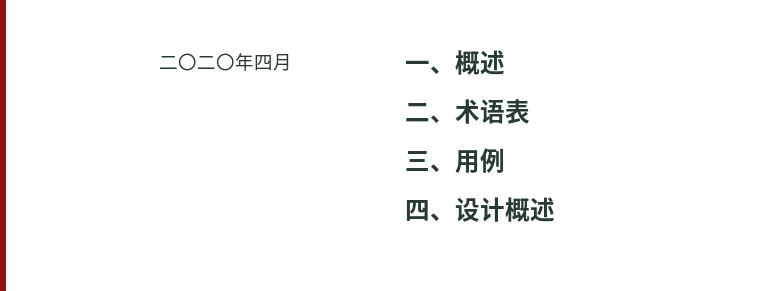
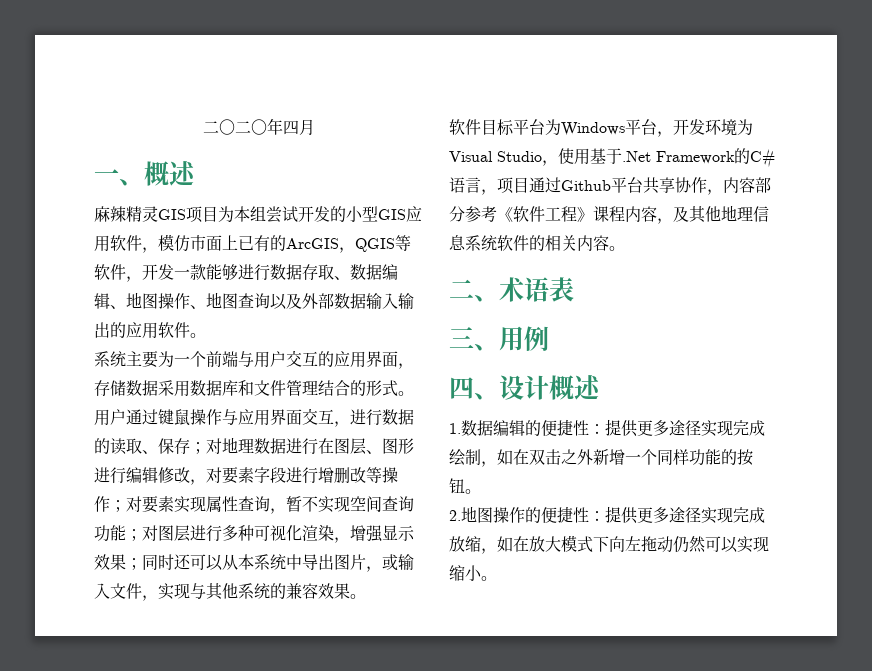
+ 麻辣精灵GIS项目为本组尝试开发的小型GIS应用软件，模仿市面上已有的ArcGIS，QGIS等软件，开发一款能够进行数据存取、数据编辑、地图操作、地图查询以及外部数据输入输出的应用软件。
+ 系统主要为一个前端与用户交互的应用界面，存储数据采用数据库和文件管理结合的形式。用户通过键鼠操作与应用界面交互，进行数据的读取、保存；对地理数据进行在图层、图形进行编辑修改，对要素字段进行增删改等操作；对要素实现属性查询，暂不实现空间查询功能；对图层进行多种可视化渲染，增强显示效果；同时还可以从本系统中导出图片，或输入文件，实现与其他系统的兼容效果。
+ 软件目标平台为Windows平台，开发环境为Visual Studio，使用基于.Net Framework的C#语言，项目通过Github平台共享协作，内容部分参考《软件工程》课程内容，及其他地理信息系统软件的相关内容。
+ 1.数据编辑的便捷性：提供更多途径实现完成绘制，如在双击之外新增一个同样功能的按钮。
+ 2.地图操作的便捷性：提供更多途径实现完成放缩，如在放大模式下向左拖动仍然可以实现缩小。

